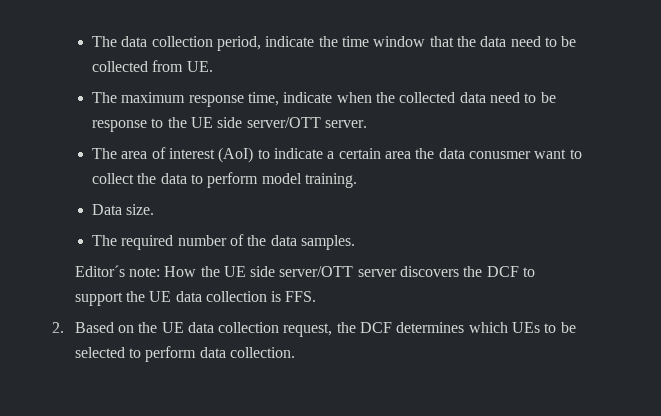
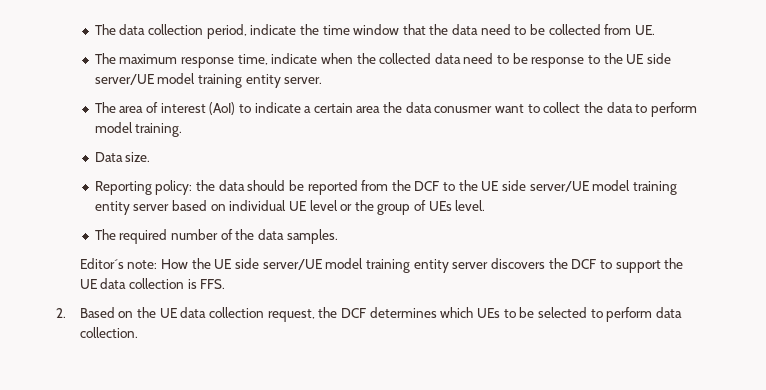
- The maximum response time, indicate when the collected data need to be response to the UE side server/OTT server.
+ The maximum response time, indicate when the collected data need to be response to the UE side server/UE model training entity server.
+ Reporting policy: the data should be reported from the DCF to the UE side server/UE model training entity server based on individual UE level or the group of UEs level.
- Editor´s note: How the UE side server/OTT server discovers the DCF to support the UE data collection is FFS.
+ Editor´s note: How the UE side server/UE model training entity server discovers the DCF to support the UE data collection is FFS.

